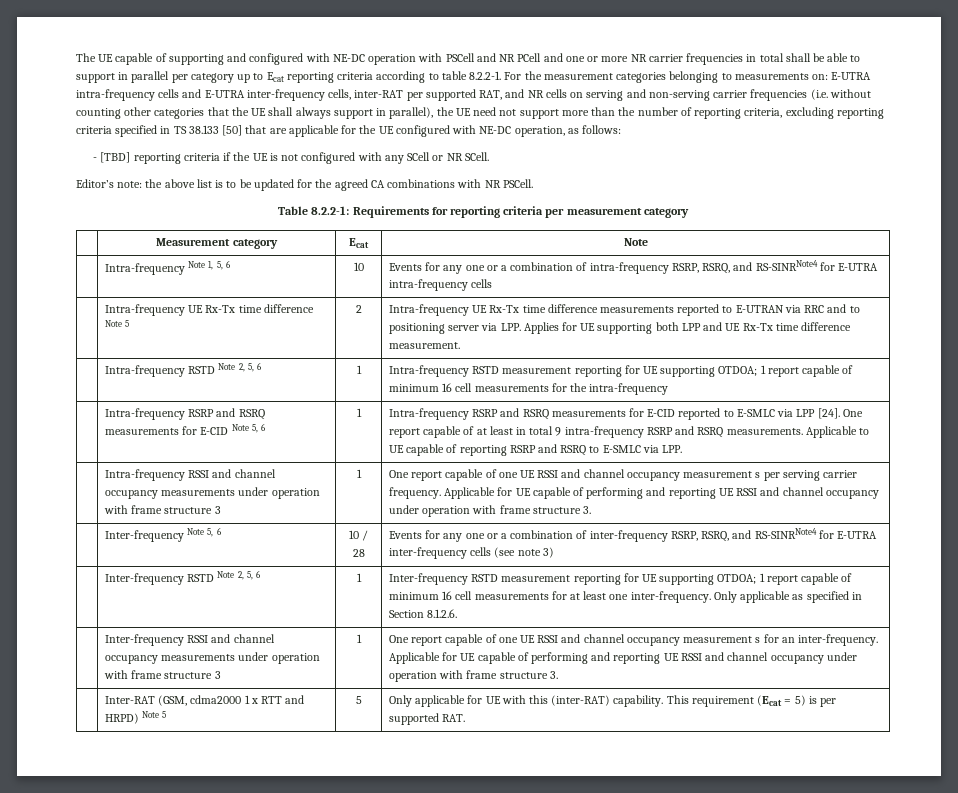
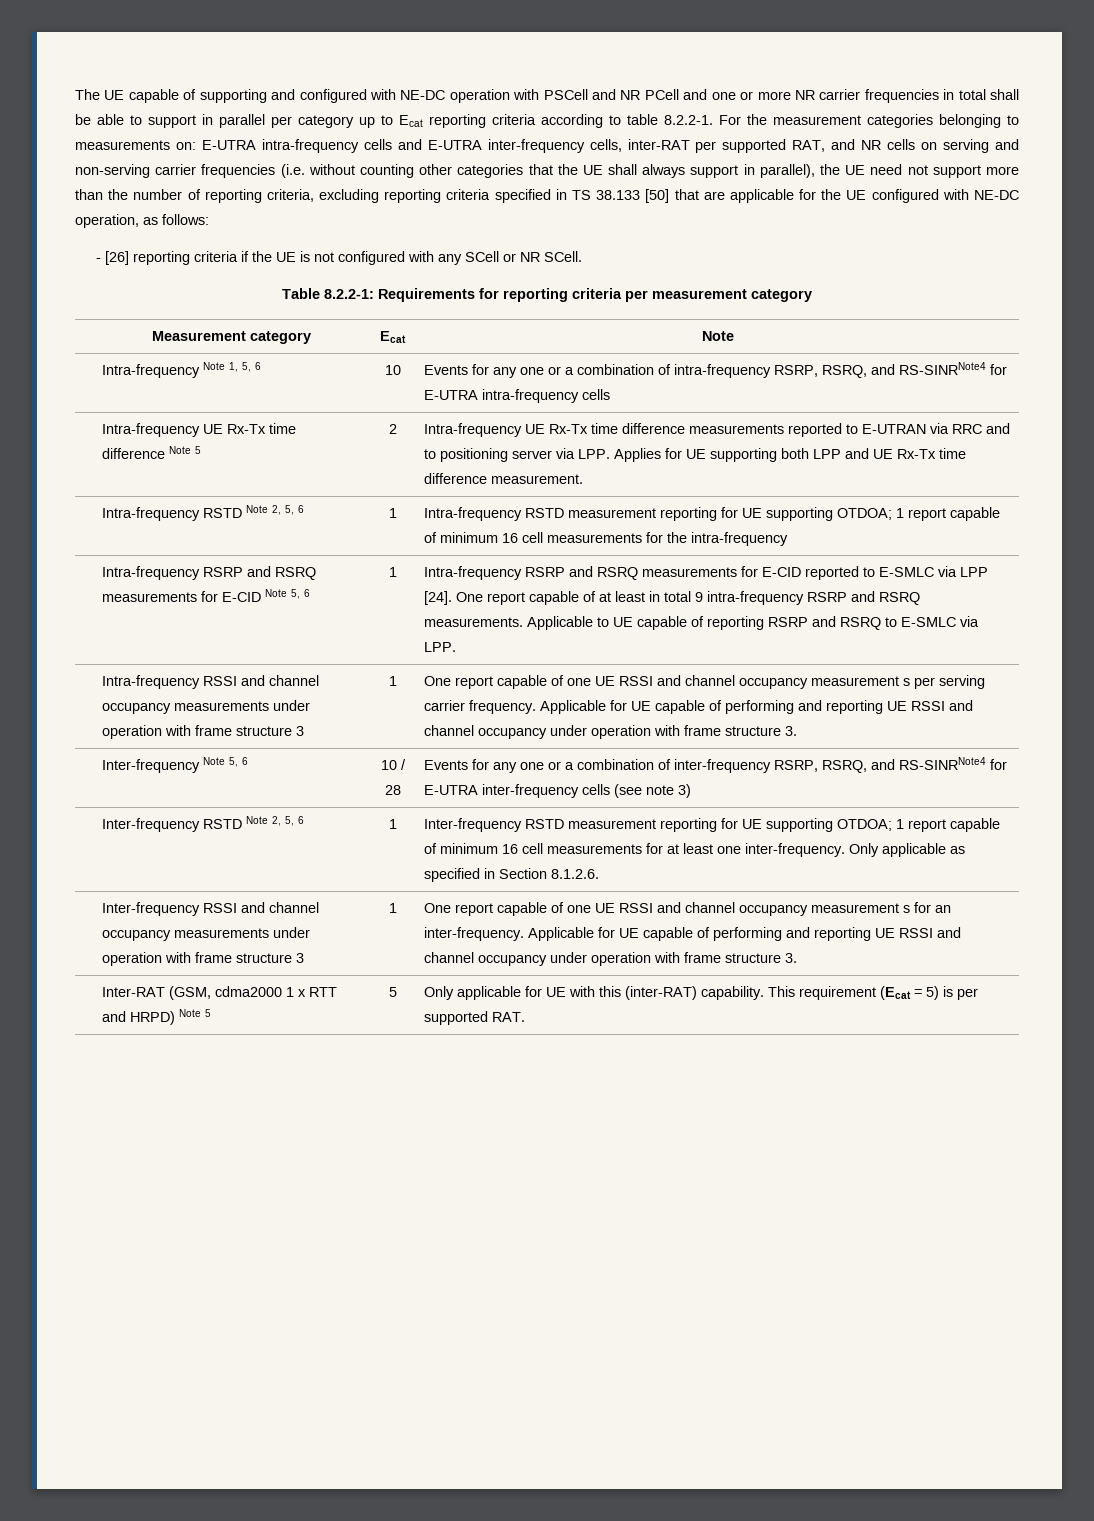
- - [TBD] reporting criteria if the UE is not configured with any SCell or NR SCell.
+ - [26] reporting criteria if the UE is not configured with any SCell or NR SCell.
- Editor’s note: the above list is to be updated for the agreed CA combinations with NR PSCell.

